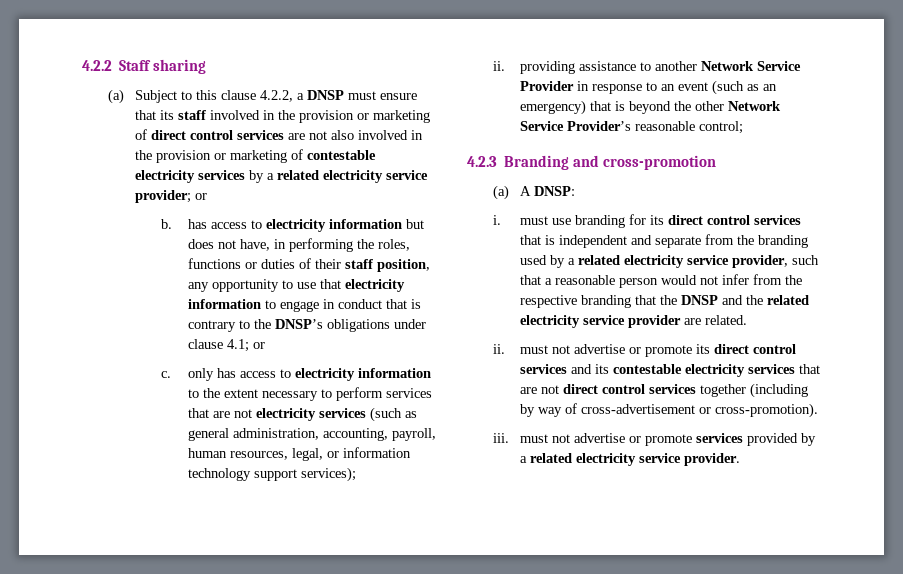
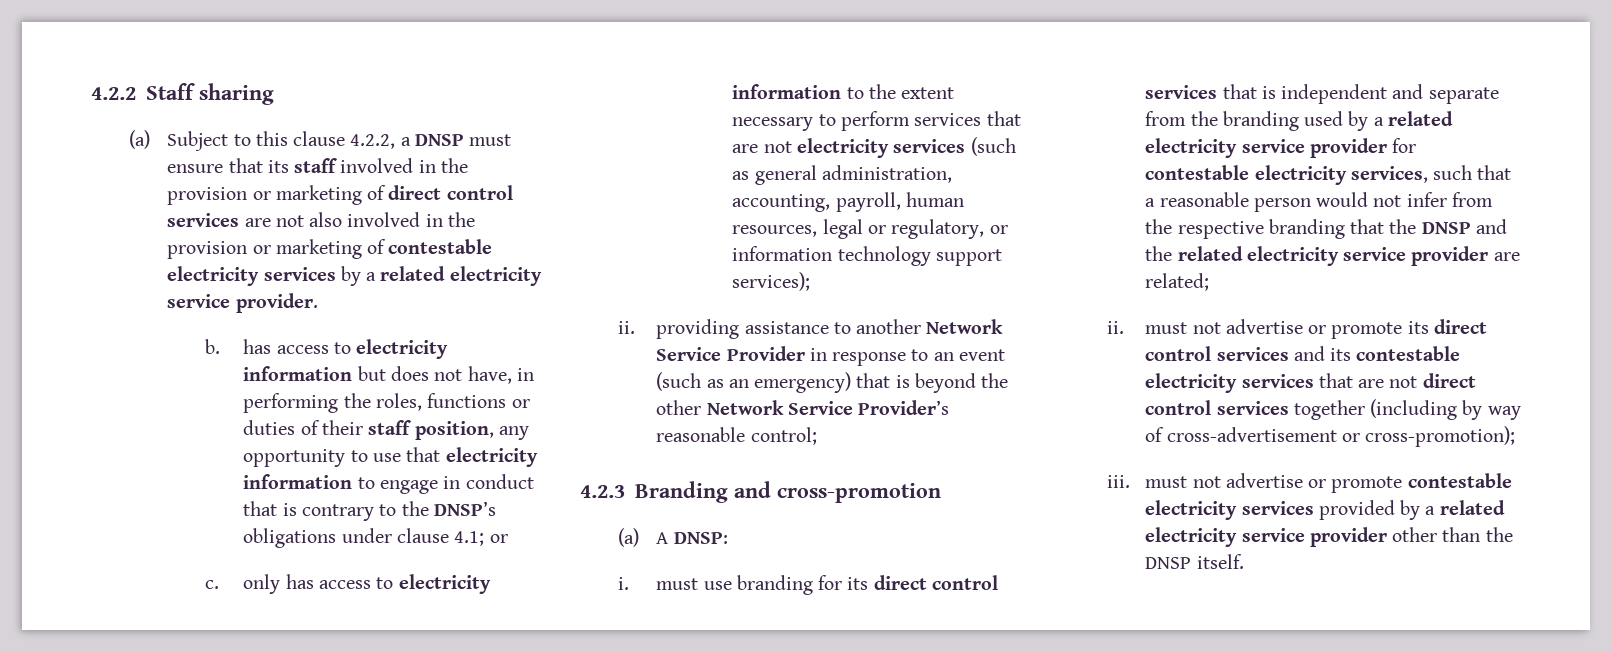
- (a) Subject to this clause 4.2.2, a DNSP must ensure that its staff involved in the provision or marketing of direct control services are not also involved in the provision or marketing of contestable electricity services by a related electricity service provider; or
+ (a) Subject to this clause 4.2.2, a DNSP must ensure that its staff involved in the provision or marketing of direct control services are not also involved in the provision or marketing of contestable electricity services by a related electricity service provider.
- c. only has access to electricity information to the extent necessary to perform services that are not electricity services (such as general administration, accounting, payroll, human resources, legal, or information technology support services);
+ c. only has access to electricity information to the extent necessary to perform services that are not electricity services (such as general administration, accounting, payroll, human resources, legal or regulatory, or information technology support services);
- i. must use branding for its direct control services that is independent and separate from the branding used by a related electricity service provider, such that a reasonable person would not infer from the respective branding that the DNSP and the related electricity service provider are related.
+ i. must use branding for its direct control services that is independent and separate from the branding used by a related electricity service provider for contestable electricity services, such that a reasonable person would not infer from the respective branding that the DNSP and the related electricity service provider are related;
- ii. must not advertise or promote its direct control services and its contestable electricity services that are not direct control services together (including by way of cross-advertisement or cross-promotion).
+ ii. must not advertise or promote its direct control services and its contestable electricity services that are not direct control services together (including by way of cross-advertisement or cross-promotion);
- iii. must not advertise or promote services provided by a related electricity service provider.
+ iii. must not advertise or promote contestable electricity services provided by a related electricity service provider other than the DNSP itself.

